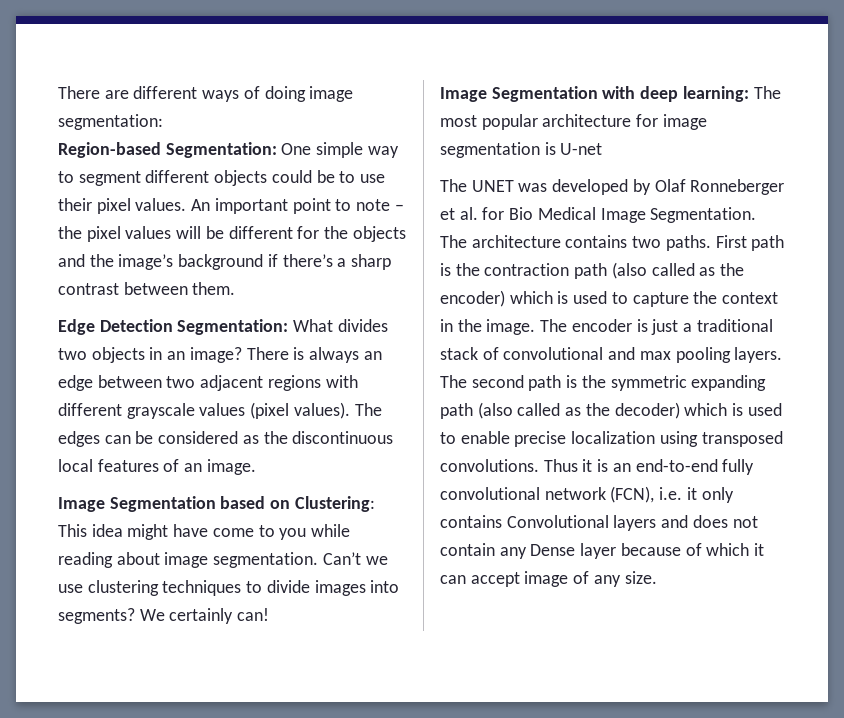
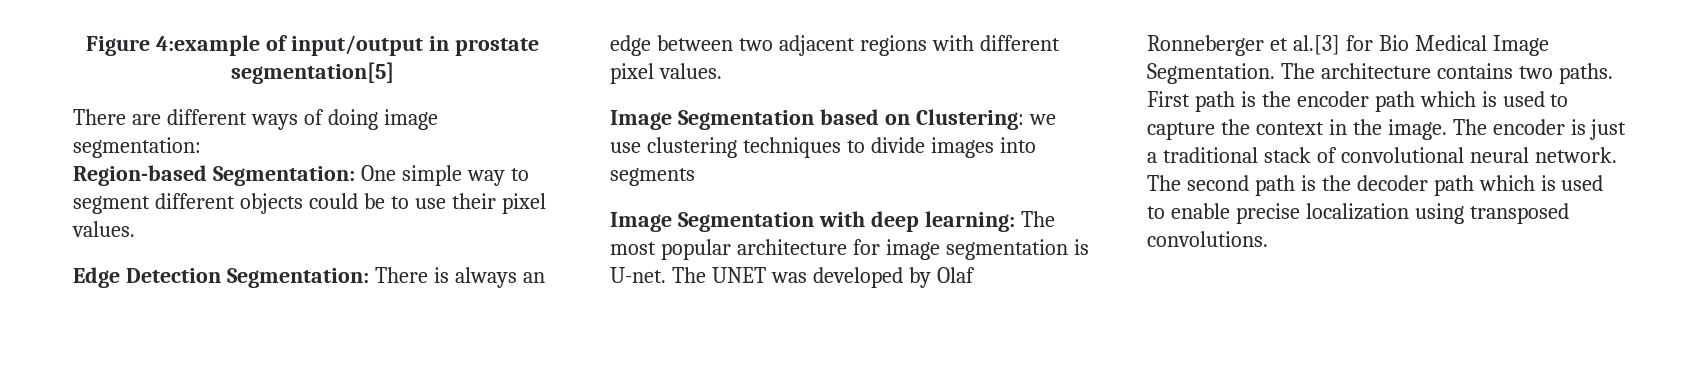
+ Figure 4:example of input/output in prostate segmentation[5]
- Region-based Segmentation: One simple way to segment different objects could be to use their pixel values. An important point to note – the pixel values will be different for the objects and the image’s background if there’s a sharp contrast between them.
- Edge Detection Segmentation: What divides two objects in an image? There is always an edge between two adjacent regions with different grayscale values (pixel values). The edges can be considered as the discontinuous local features of an image.
+ Region-based Segmentation: One simple way to segment different objects could be to use their pixel values.
+ Edge Detection Segmentation: There is always an edge between two adjacent regions with different pixel values.
- Image Segmentation based on Clustering: This idea might have come to you while reading about image segmentation. Can’t we use clustering techniques to divide images into segments? We certainly can!
+ Image Segmentation based on Clustering: we use clustering techniques to divide images into segments
- Image Segmentation with deep learning: The most popular architecture for image segmentation is U-net
- The UNET was developed by Olaf Ronneberger et al. for Bio Medical Image Segmentation.
+ Image Segmentation with deep learning: The most popular architecture for image segmentation is U-net. The UNET was developed by Olaf Ronneberger et al.[3] for Bio Medical Image Segmentation.
- First path is the contraction path (also called as the encoder) which is used to capture the context in the image.
+ First path is the encoder path which is used to capture the context in the image.
- The encoder is just a traditional stack of convolutional and max pooling layers.
+ The encoder is just a traditional stack of convolutional neural network.
- The second path is the symmetric expanding path (also called as the decoder) which is used to enable precise localization using transposed convolutions. Thus it is an end-to-end fully convolutional network (FCN), i.e. it only contains Convolutional layers and does not contain any Dense layer because of which it can accept image of any size.
+ The second path is the decoder path which is used to enable precise localization using transposed convolutions.

